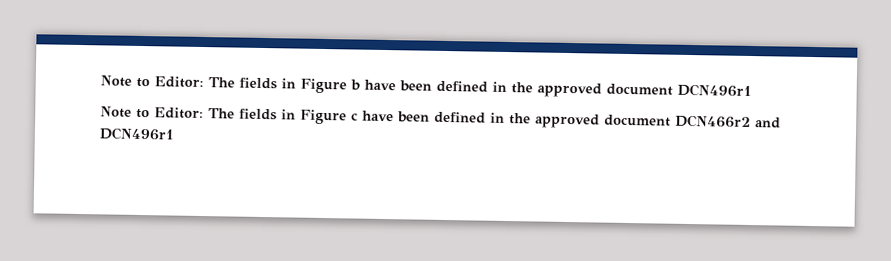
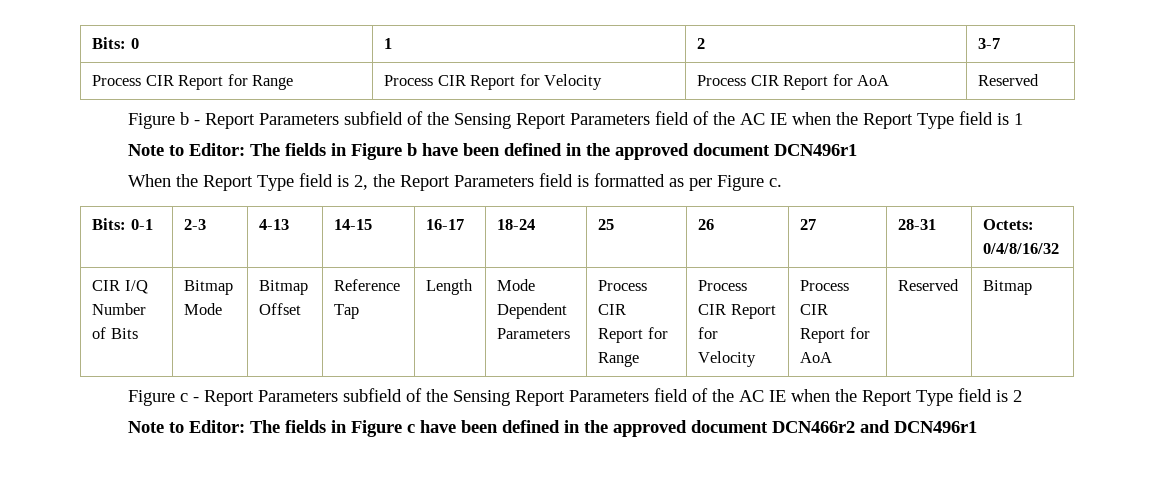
+ Bits: 0 | 1 | 2 | 3-7
+ Process CIR Report for Range | Process CIR Report for Velocity | Process CIR Report for AoA | Reserved
+ Figure b - Report Parameters subfield of the Sensing Report Parameters field of the AC IE when the Report Type field is 1
+ When the Report Type field is 2, the Report Parameters field is formatted as per Figure c.
+ Bits: 0-1 | 2-3 | 4-13 | 14-15 | 16-17 | 18-24 | 25 | 26 | 27 | 28-31 | Octets: 0/4/8/16/32
+ CIR I/Q Number of Bits | Bitmap Mode | Bitmap Offset | Reference Tap | Length | Mode Dependent Parameters | Process CIR Report for Range | Process CIR Report for Velocity | Process CIR Report for AoA | Reserved | Bitmap
+ Figure c - Report Parameters subfield of the Sensing Report Parameters field of the AC IE when the Report Type field is 2

